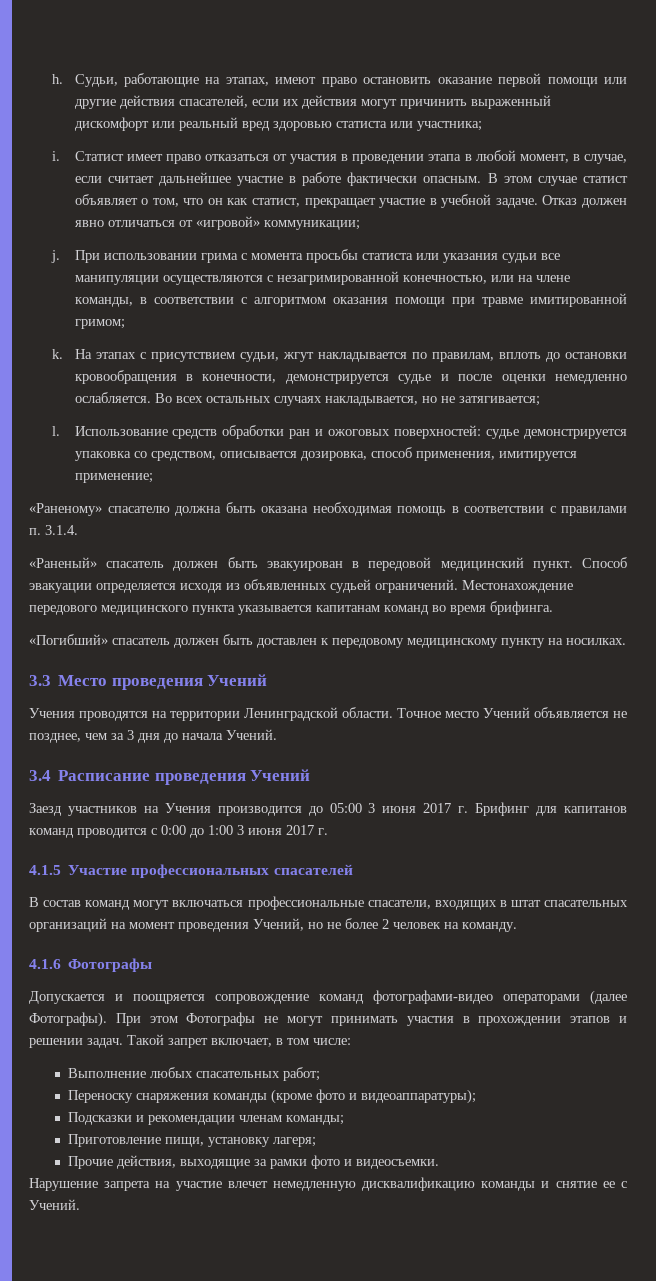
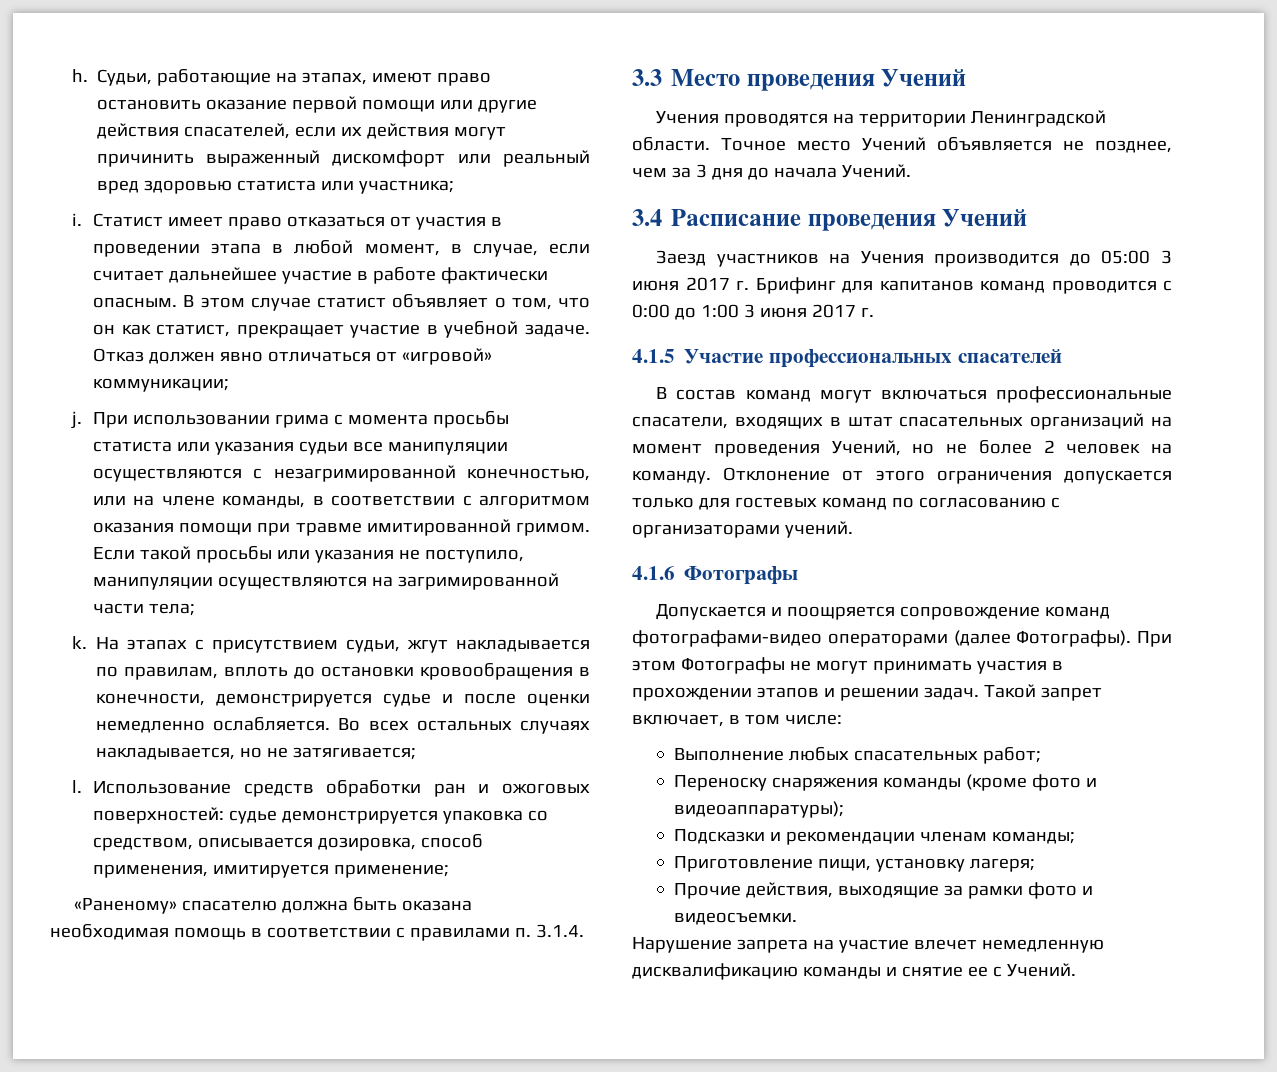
- При использовании грима с момента просьбы статиста или указания судьи все манипуляции осуществляются с незагримированной конечностью, или на члене команды, в соответствии с алгоритмом оказания помощи при травме имитированной гримом;
+ При использовании грима с момента просьбы статиста или указания судьи все манипуляции осуществляются с незагримированной конечностью, или на члене команды, в соответствии с алгоритмом оказания помощи при травме имитированной гримом. Если такой просьбы или указания не поступило, манипуляции осуществляются на загримированной части тела;
- «Раненый» спасатель должен быть эвакуирован в передовой медицинский пункт. Способ эвакуации определяется исходя из объявленных судьей ограничений. Местонахождение передового медицинского пункта указывается капитанам команд во время брифинга.
- «Погибший» спасатель должен быть доставлен к передовому медицинскому пункту на носилках.
+ Отклонение от этого ограничения допускается только для гостевых команд по согласованию с организаторами учений.

